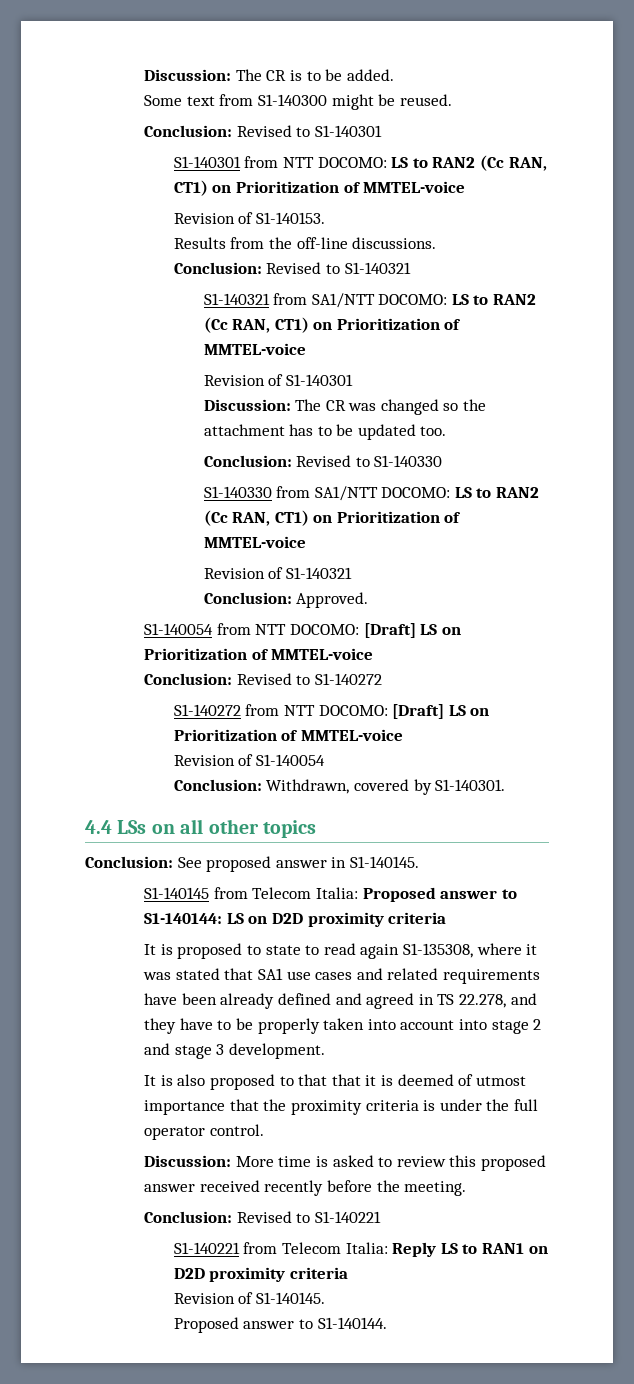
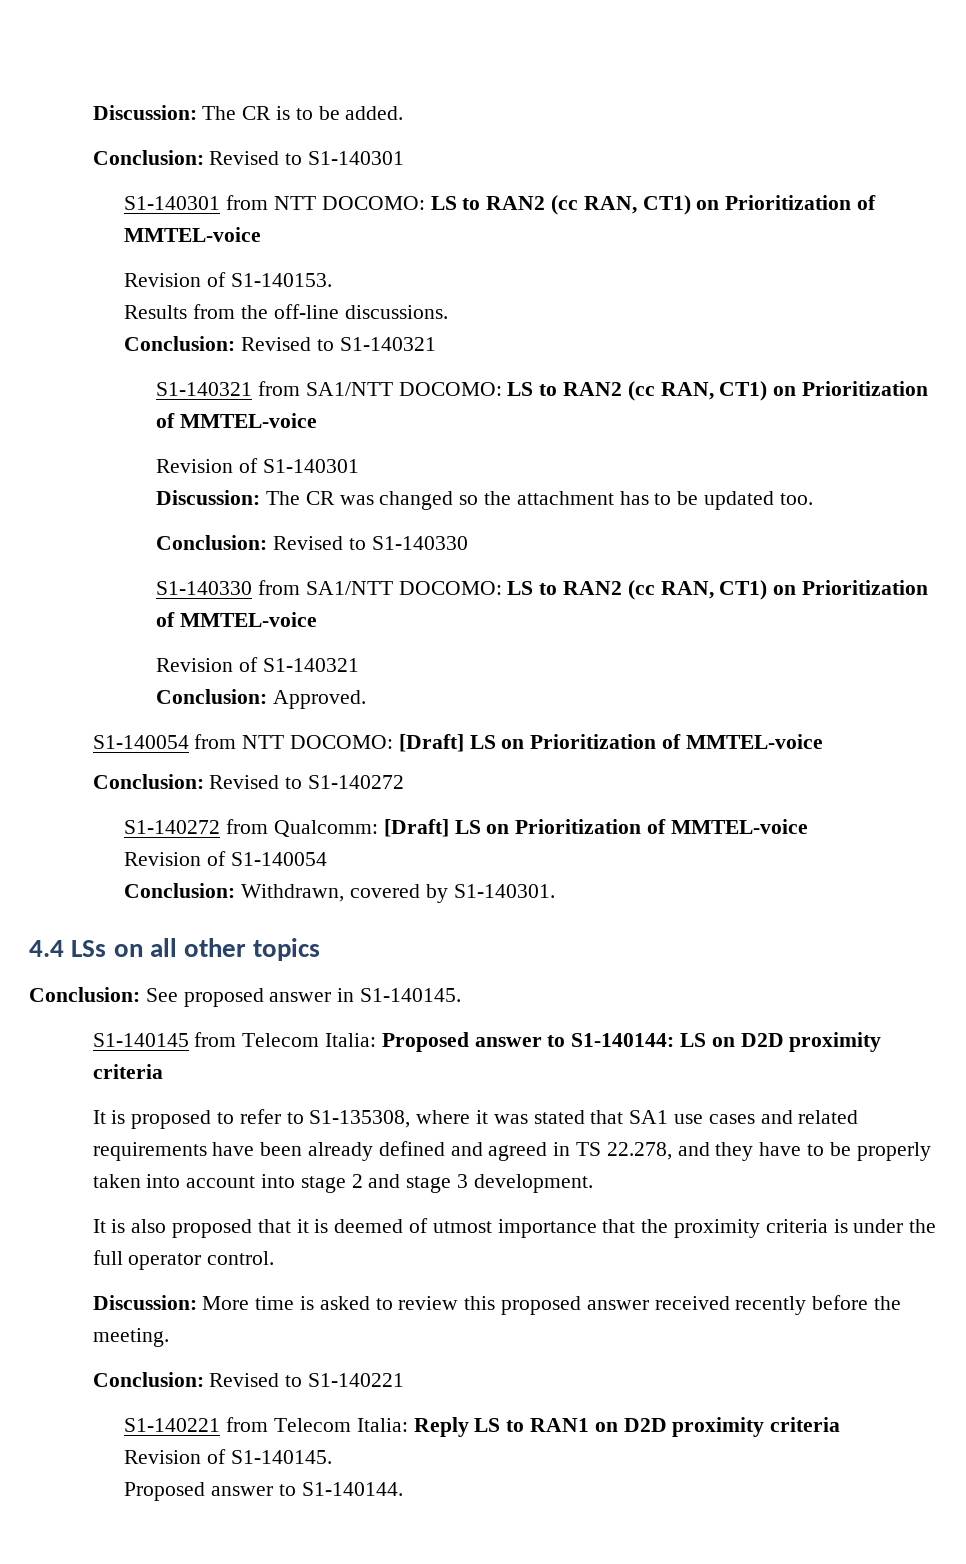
- Some text from S1-140300 might be reused.
- S1-140301 from NTT DOCOMO: LS to RAN2 (Cc RAN, CT1) on Prioritization of MMTEL-voice
+ S1-140301 from NTT DOCOMO: LS to RAN2 (cc RAN, CT1) on Prioritization of MMTEL-voice
- S1-140321 from SA1/NTT DOCOMO: LS to RAN2 (Cc RAN, CT1) on Prioritization of MMTEL-voice
+ S1-140321 from SA1/NTT DOCOMO: LS to RAN2 (cc RAN, CT1) on Prioritization of MMTEL-voice
- S1-140330 from SA1/NTT DOCOMO: LS to RAN2 (Cc RAN, CT1) on Prioritization of MMTEL-voice
+ S1-140330 from SA1/NTT DOCOMO: LS to RAN2 (cc RAN, CT1) on Prioritization of MMTEL-voice
- S1-140272 from NTT DOCOMO: [Draft] LS on Prioritization of MMTEL-voice
+ S1-140272 from Qualcomm: [Draft] LS on Prioritization of MMTEL-voice
- It is proposed to state to read again S1-135308, where it was stated that SA1 use cases and related requirements have been already defined and agreed in TS 22.278, and they have to be properly taken into account into stage 2 and stage 3 development.
+ It is proposed to refer to S1-135308, where it was stated that SA1 use cases and related requirements have been already defined and agreed in TS 22.278, and they have to be properly taken into account into stage 2 and stage 3 development.
- It is also proposed to that that it is deemed of utmost importance that the proximity criteria is under the full operator control.
+ It is also proposed that it is deemed of utmost importance that the proximity criteria is under the full operator control.

